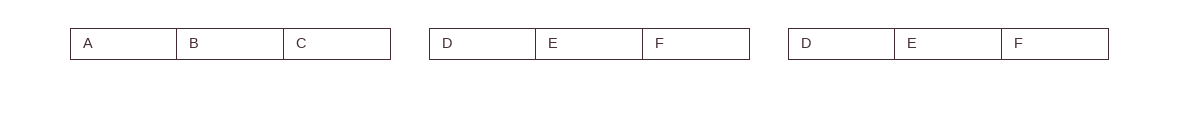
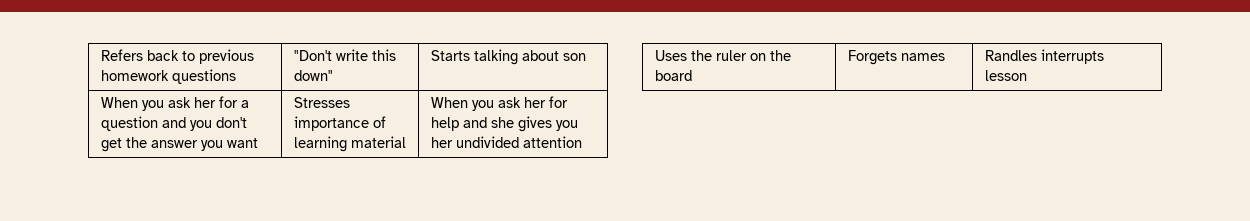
- A | B | C
- D | E | F
- D | E | F
+ Refers back to previous homework questions | "Don't write this down" | Starts talking about son
+ When you ask her for a question and you don't get the answer you want | Stresses importance of learning material | When you ask her for help and she gives you her undivided attention
+ Uses the ruler on the board | Forgets names | Randles interrupts lesson

